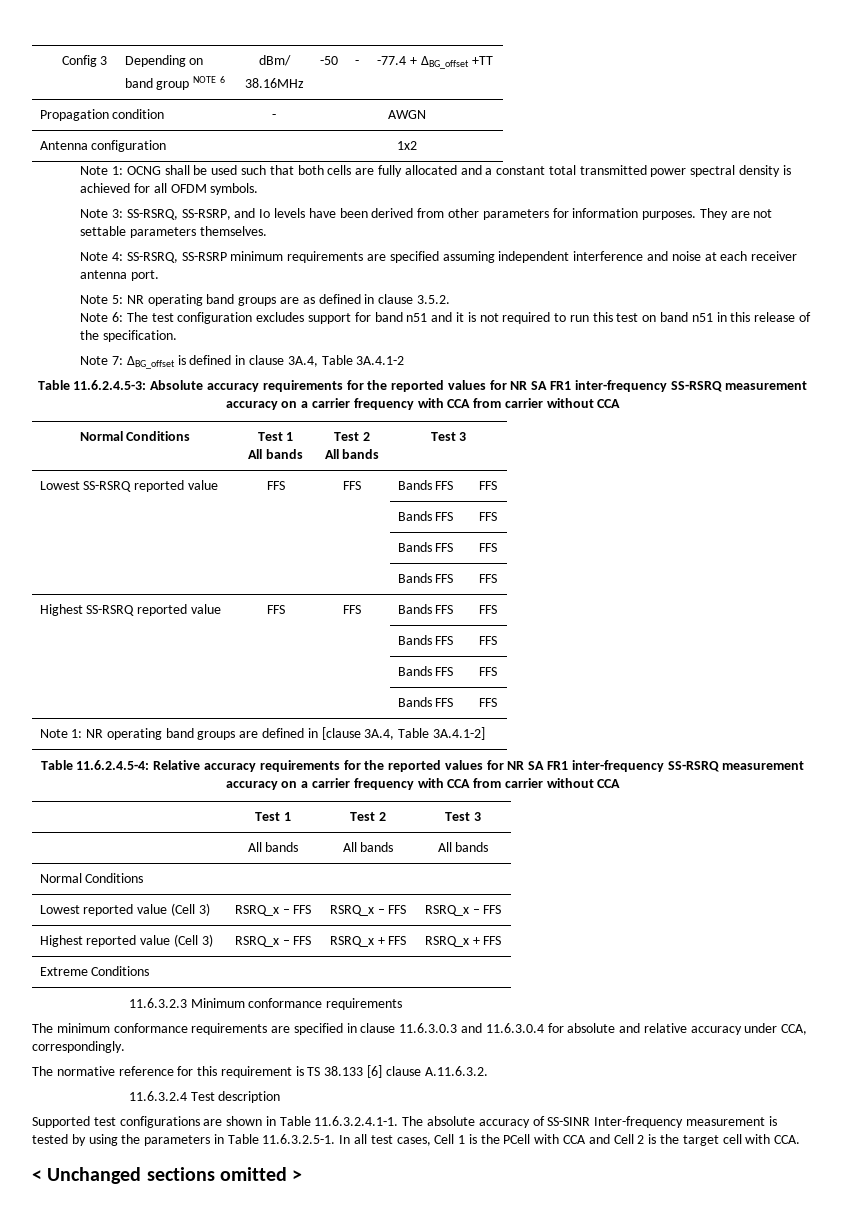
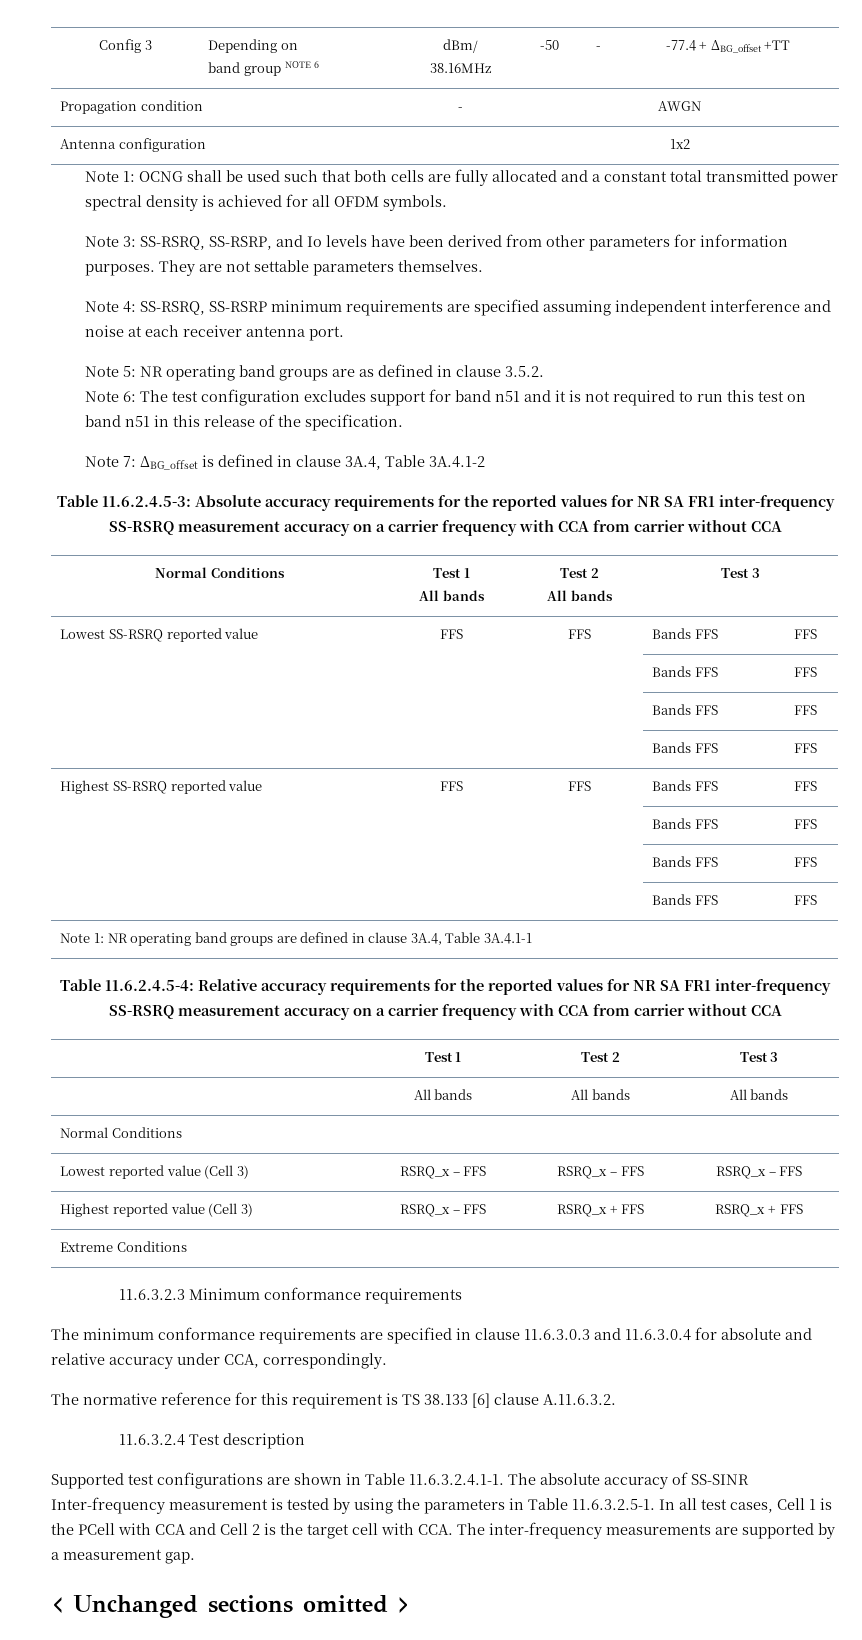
- Note 1: NR operating band groups are defined in [clause 3A.4, Table 3A.4.1-2]
+ Note 1: NR operating band groups are defined in clause 3A.4, Table 3A.4.1-1
- Supported test configurations are shown in Table 11.6.3.2.4.1-1. The absolute accuracy of SS-SINR Inter-frequency measurement is tested by using the parameters in Table 11.6.3.2.5-1. In all test cases, Cell 1 is the PCell with CCA and Cell 2 is the target cell with CCA.
+ Supported test configurations are shown in Table 11.6.3.2.4.1-1. The absolute accuracy of SS-SINR Inter-frequency measurement is tested by using the parameters in Table 11.6.3.2.5-1. In all test cases, Cell 1 is the PCell with CCA and Cell 2 is the target cell with CCA. The inter-frequency measurements are supported by a measurement gap.

